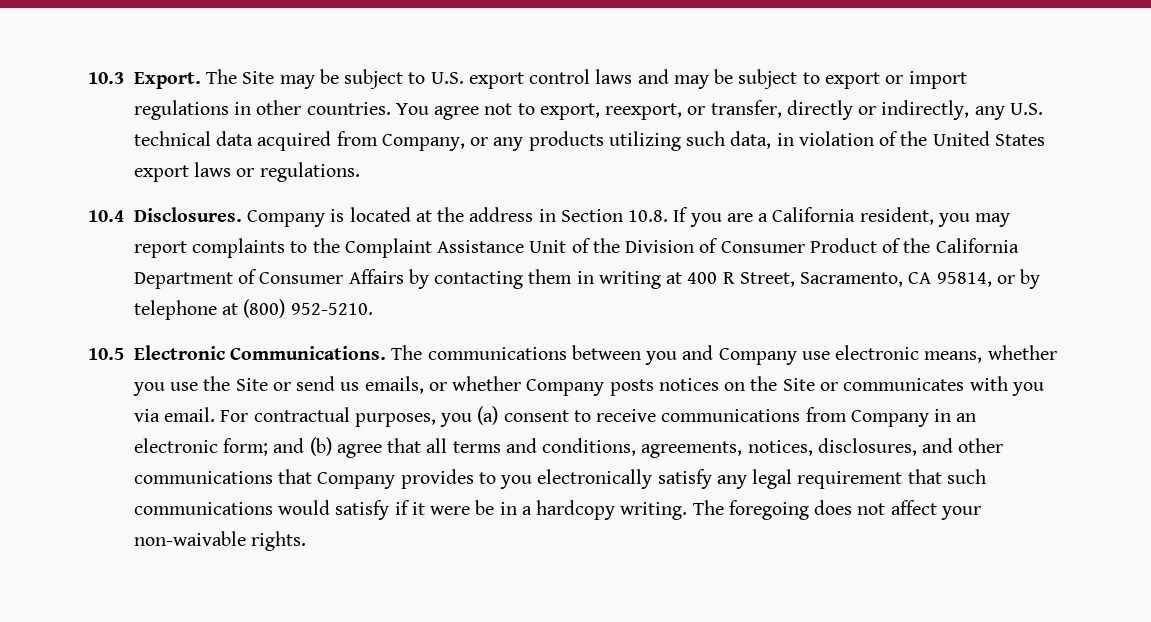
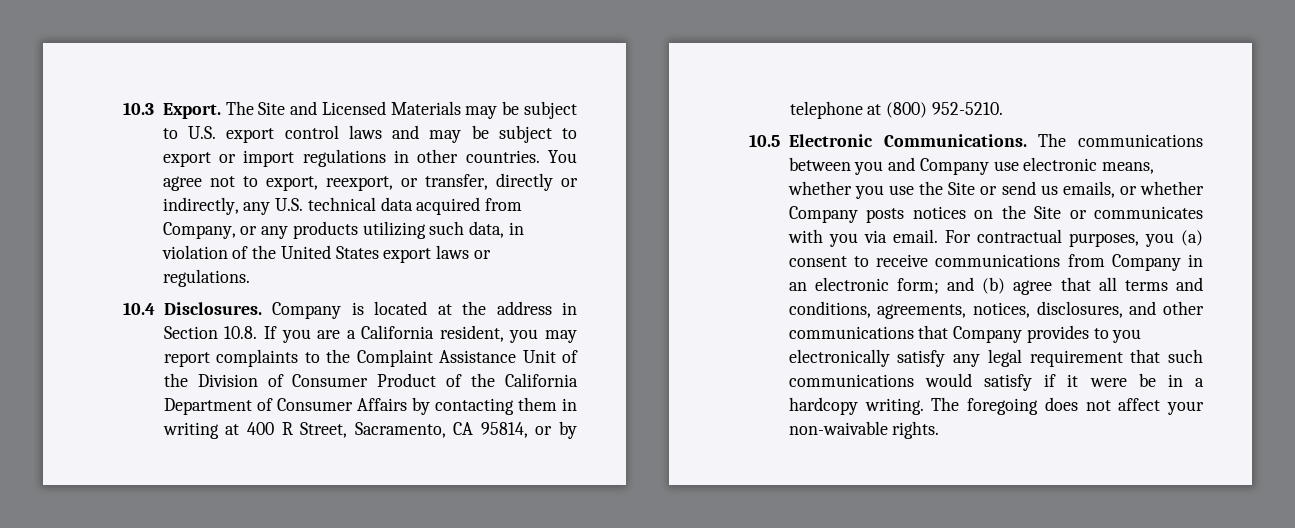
- The Site may be subject to U.S. export control laws and may be subject to export or import regulations in other countries.
+ The Site and Licensed Materials may be subject to U.S. export control laws and may be subject to export or import regulations in other countries.

